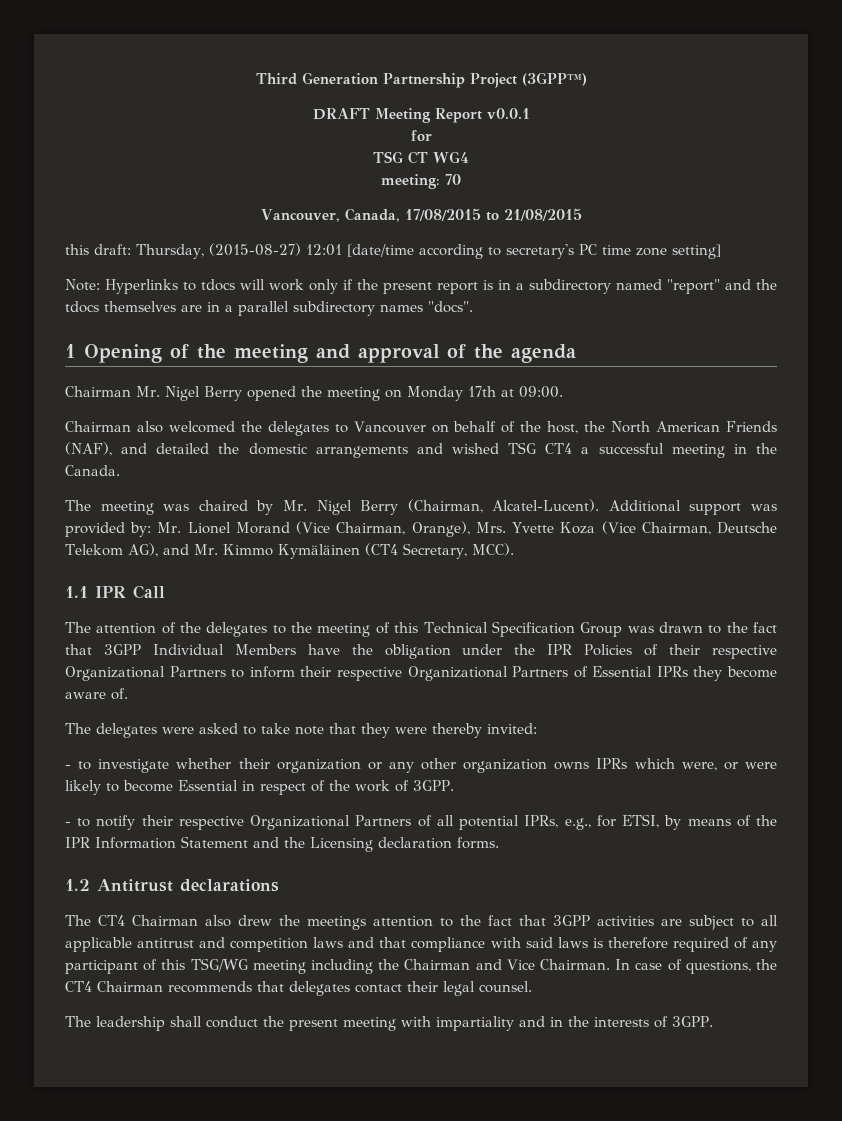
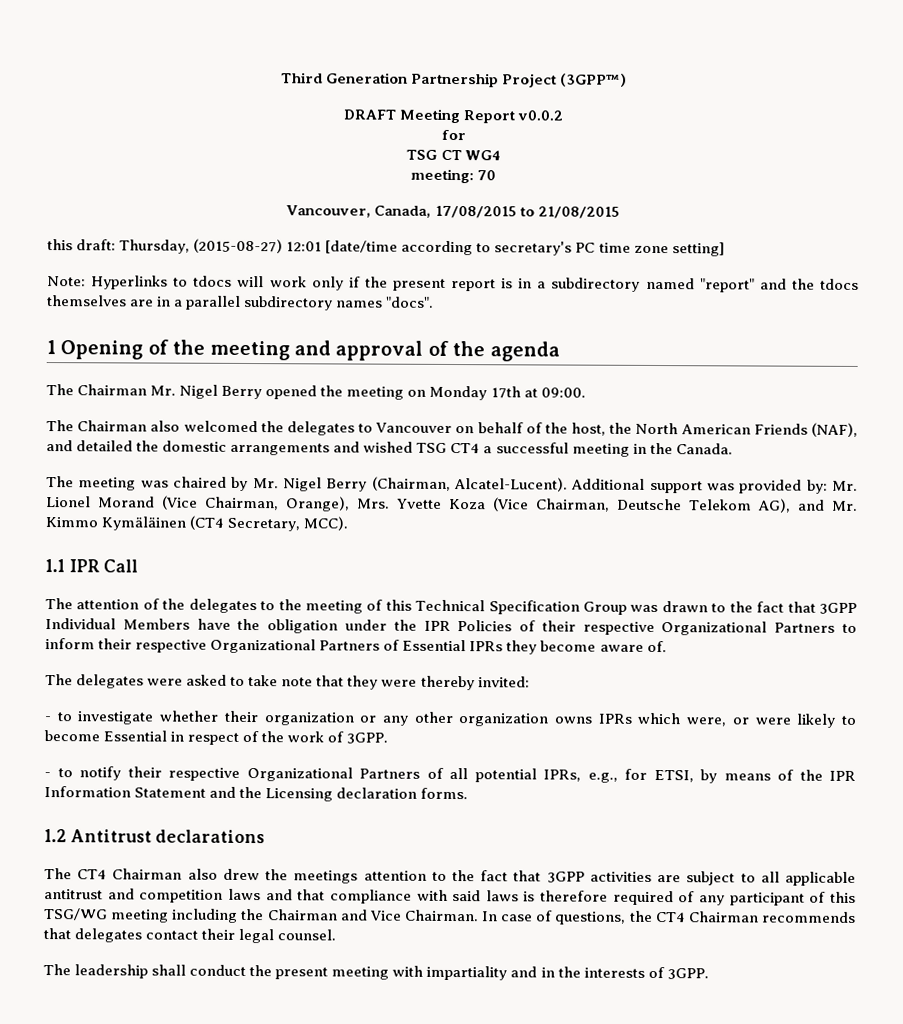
- DRAFT Meeting Report v0.0.1
+ DRAFT Meeting Report v0.0.2
- Chairman Mr. Nigel Berry opened the meeting on Monday 17th at 09:00.
+ The Chairman Mr. Nigel Berry opened the meeting on Monday 17th at 09:00.
- Chairman also welcomed the delegates to Vancouver on behalf of the host, the North American Friends (NAF), and detailed the domestic arrangements and wished TSG CT4 a successful meeting in the Canada.
+ The Chairman also welcomed the delegates to Vancouver on behalf of the host, the North American Friends (NAF), and detailed the domestic arrangements and wished TSG CT4 a successful meeting in the Canada.

